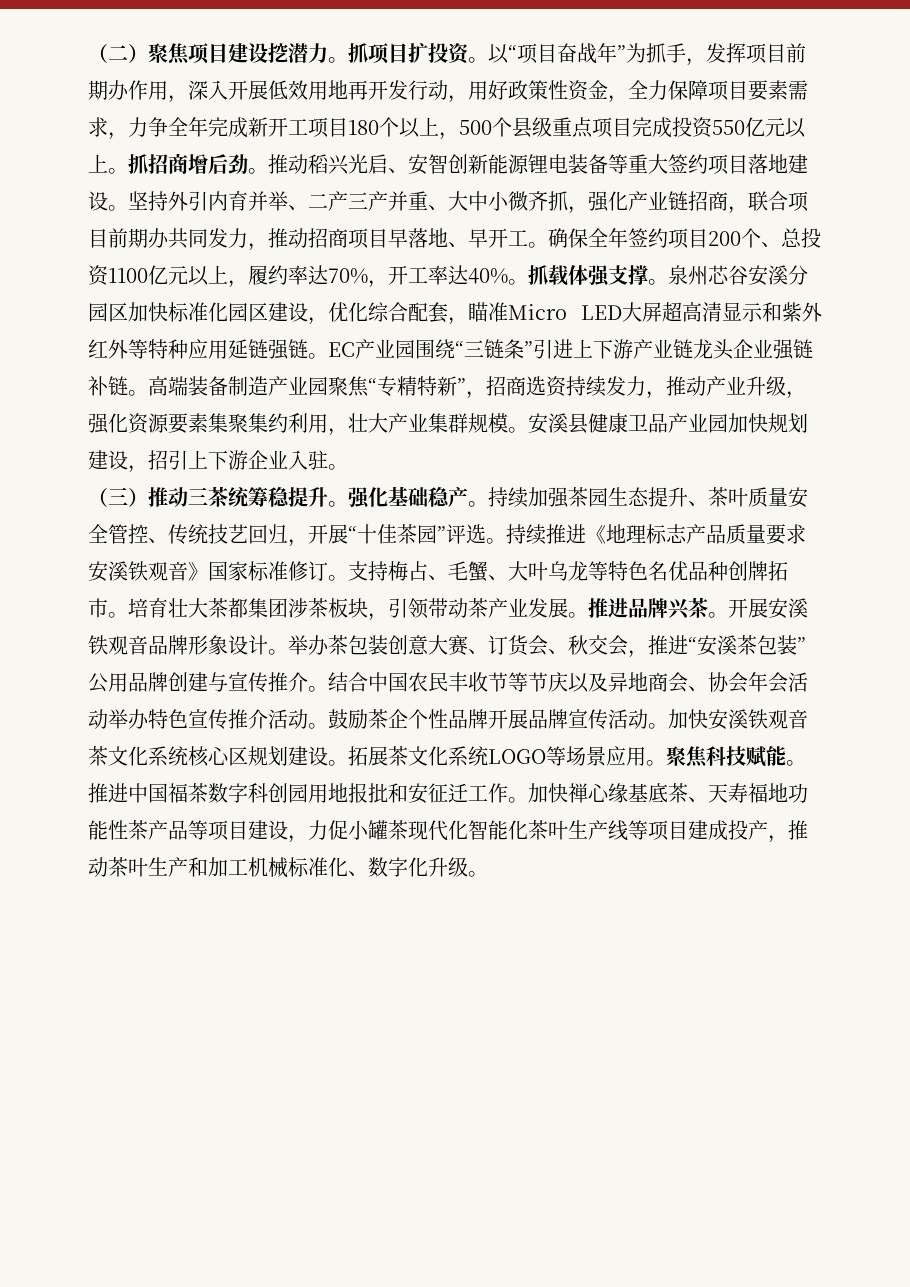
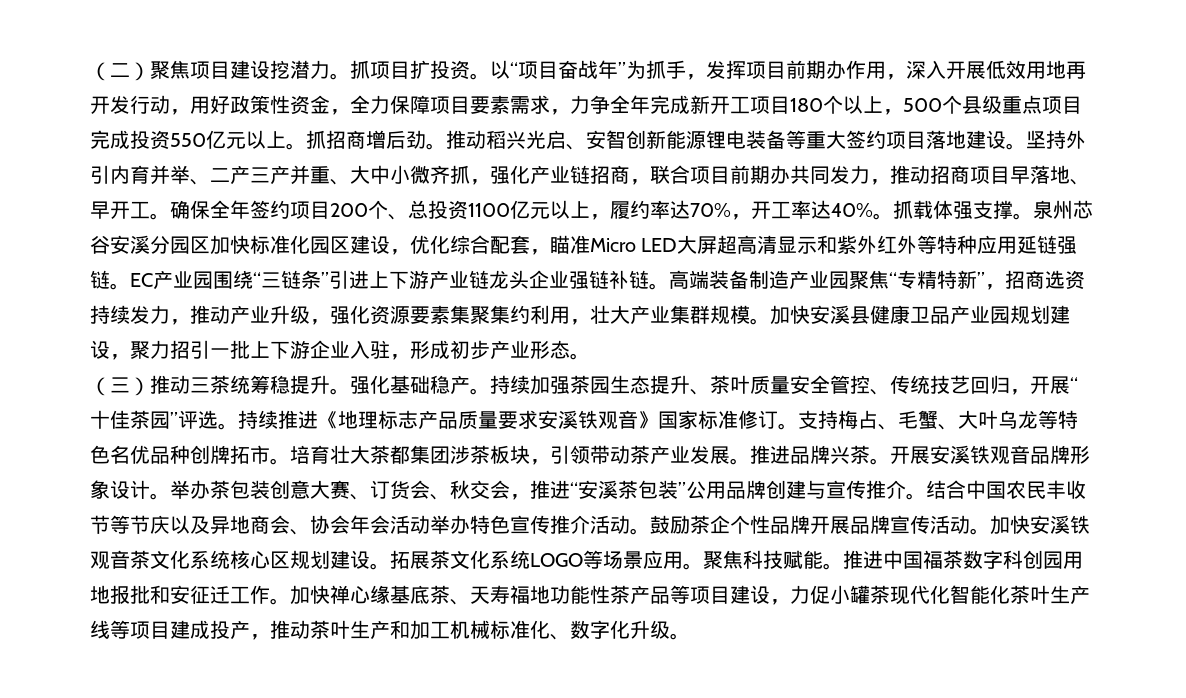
- 安溪县健康卫品产业园加快规划建设，招引上下游企业入驻。
+ 加快安溪县健康卫品产业园规划建设，聚力招引一批上下游企业入驻，形成初步产业形态。

